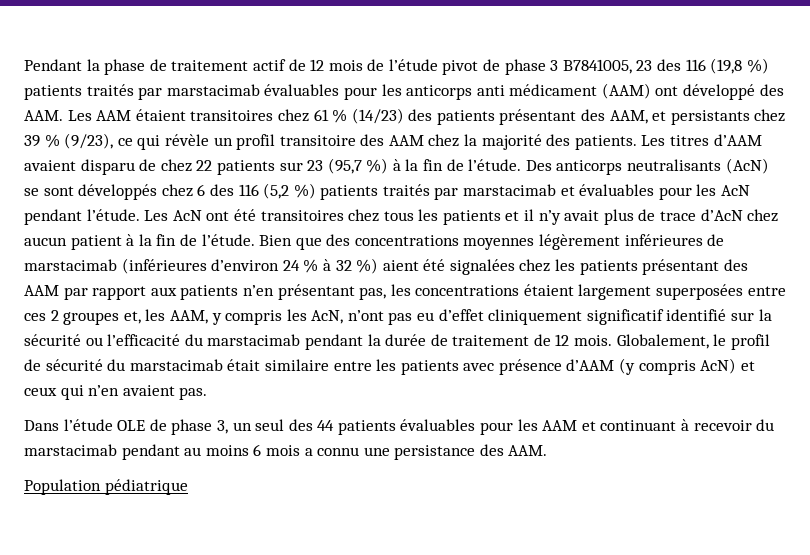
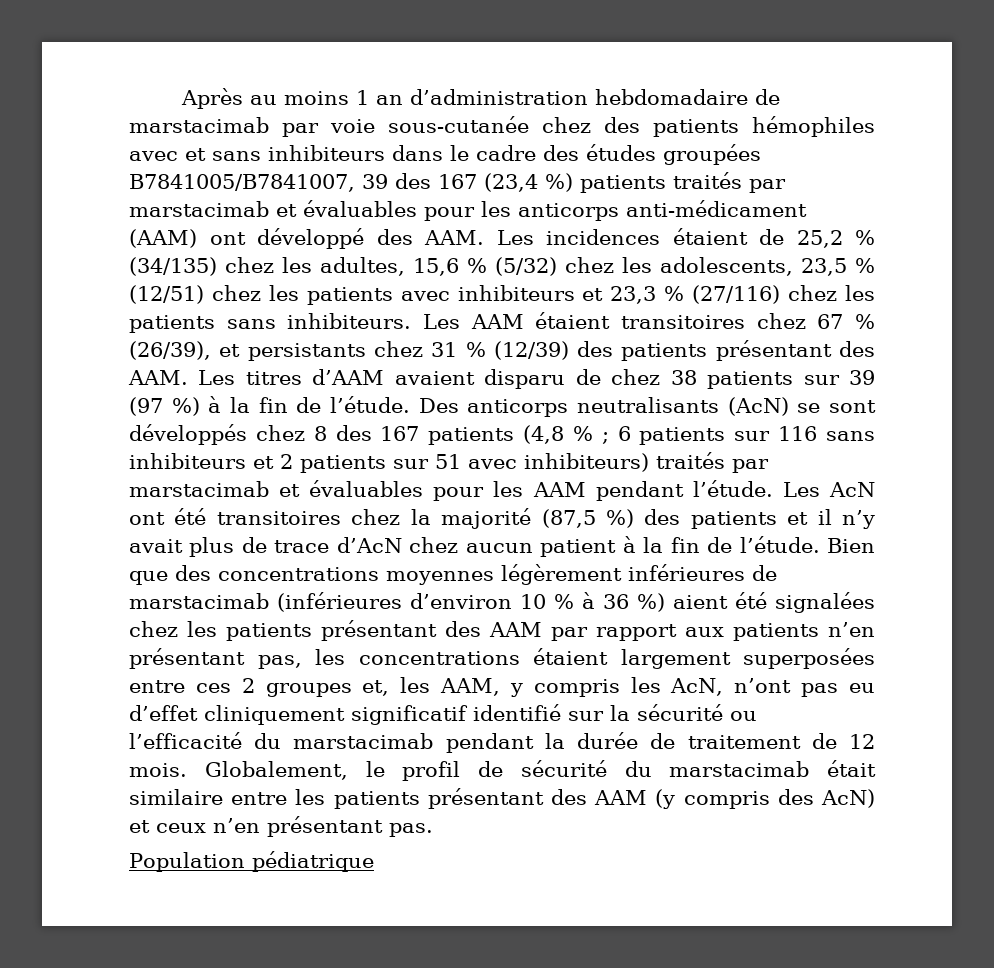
- Pendant la phase de traitement actif de 12 mois de l’étude pivot de phase 3 B7841005, 23 des 116 (19,8 %) patients traités par marstacimab évaluables pour les anticorps anti médicament (AAM) ont développé des AAM. Les AAM étaient transitoires chez 61 % (14/23) des patients présentant des AAM, et persistants chez 39 % (9/23), ce qui révèle un profil transitoire des AAM chez la majorité des patients. Les titres d’AAM avaient disparu de chez 22 patients sur 23 (95,7 %) à la fin de l’étude.
+ Après au moins 1 an d’administration hebdomadaire de marstacimab par voie sous-cutanée chez des patients hémophiles avec et sans inhibiteurs dans le cadre des études groupées B7841005/B7841007, 39 des 167 (23,4 %) patients traités par marstacimab et évaluables pour les anticorps anti-médicament (AAM) ont développé des AAM. Les incidences étaient de 25,2 % (34/135) chez les adultes, 15,6 % (5/32) chez les adolescents, 23,5 % (12/51) chez les patients avec inhibiteurs et 23,3 % (27/116) chez les patients sans inhibiteurs. Les AAM étaient transitoires chez 67 % (26/39), et persistants chez 31 % (12/39) des patients présentant des AAM. Les titres d’AAM avaient disparu de chez 38 patients sur 39 (97 %) à la fin de l’étude.
- Des anticorps neutralisants (AcN) se sont développés chez 6 des 116 (5,2 %) patients traités par marstacimab et évaluables pour les AcN pendant l’étude.
+ Des anticorps neutralisants (AcN) se sont développés chez 8 des 167 patients (4,8 % ; 6 patients sur 116 sans inhibiteurs et 2 patients sur 51 avec inhibiteurs) traités par marstacimab et évaluables pour les AAM pendant l’étude.
- Les AcN ont été transitoires chez tous les patients et il n’y avait plus de trace d’AcN chez aucun patient à la fin de l’étude.
+ Les AcN ont été transitoires chez la majorité (87,5 %) des patients et il n’y avait plus de trace d’AcN chez aucun patient à la fin de l’étude.
- Bien que des concentrations moyennes légèrement inférieures de marstacimab (inférieures d’environ 24 % à 32 %) aient été signalées chez les patients présentant des AAM par rapport aux patients n’en présentant pas, les concentrations étaient largement superposées entre ces 2 groupes et, les AAM, y compris les AcN, n’ont pas eu d’effet cliniquement significatif identifié sur la sécurité ou l’efficacité du marstacimab pendant la durée de traitement de 12 mois.
+ Bien que des concentrations moyennes légèrement inférieures de marstacimab (inférieures d’environ 10 % à 36 %) aient été signalées chez les patients présentant des AAM par rapport aux patients n’en présentant pas, les concentrations étaient largement superposées entre ces 2 groupes et, les AAM, y compris les AcN, n’ont pas eu d’effet cliniquement significatif identifié sur la sécurité ou l’efficacité du marstacimab pendant la durée de traitement de 12 mois.
- Globalement, le profil de sécurité du marstacimab était similaire entre les patients avec présence d’AAM (y compris AcN) et ceux qui n’en avaient pas.
- Dans l’étude OLE de phase 3, un seul des 44 patients évaluables pour les AAM et continuant à recevoir du marstacimab pendant au moins 6 mois a connu une persistance des AAM.
+ Globalement, le profil de sécurité du marstacimab était similaire entre les patients présentant des AAM (y compris des AcN) et ceux n’en présentant pas.

